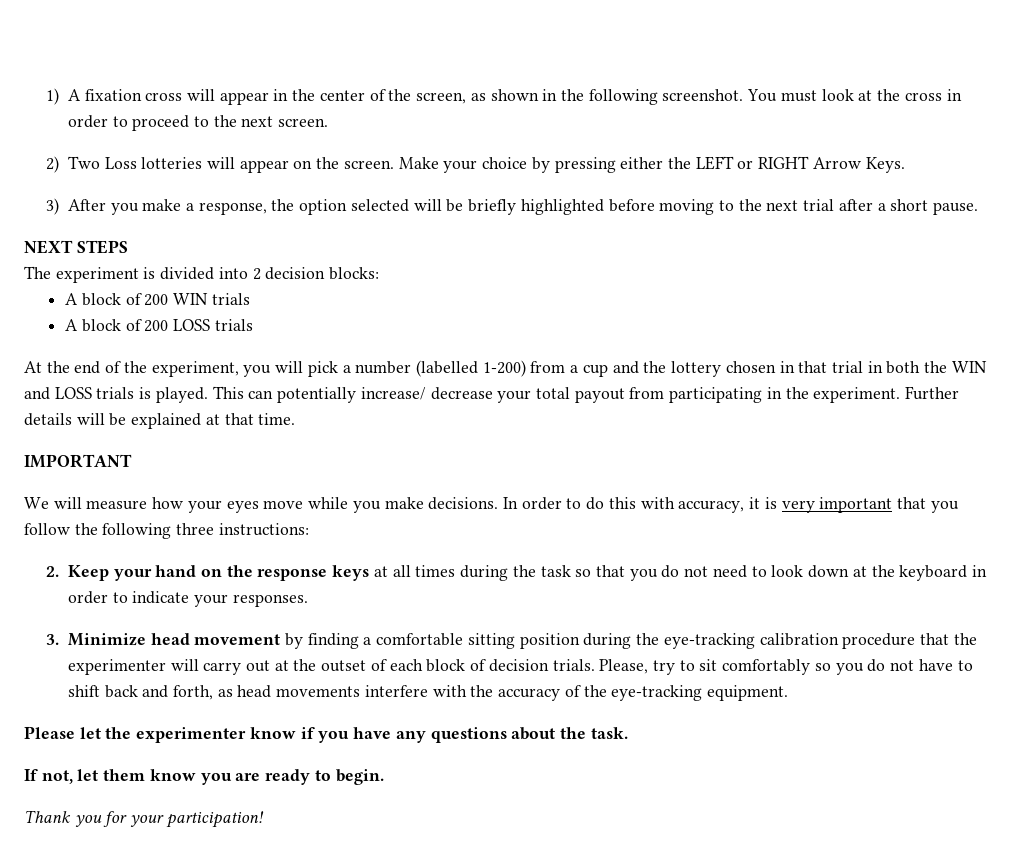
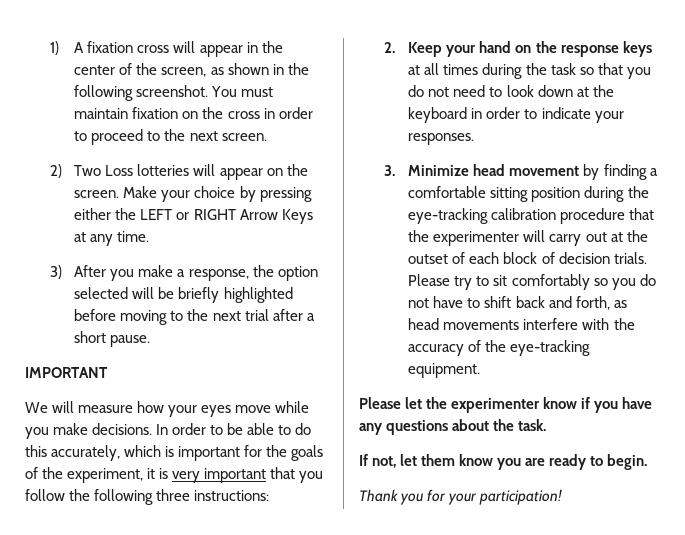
- You must look at the cross in order to proceed to the next screen.
+ You must maintain fixation on the cross in order to proceed to the next screen.
- Make your choice by pressing either the LEFT or RIGHT Arrow Keys.
+ Make your choice by pressing either the LEFT or RIGHT Arrow Keys at any time.
- NEXT STEPS
- The experiment is divided into 2 decision blocks:
- A block of 200 WIN trials
- A block of 200 LOSS trials
- At the end of the experiment, you will pick a number (labelled 1-200) from a cup and the lottery chosen in that trial in both the WIN and LOSS trials is played. This can potentially increase/ decrease your total payout from participating in the experiment. Further details will be explained at that time.
- In order to do this with accuracy, it is very important that you follow the following three instructions:
+ In order to be able to do this accurately, which is important for the goals of the experiment, it is very important that you follow the following three instructions:
- Please, try to sit comfortably so you do not have to shift back and forth, as head movements interfere with the accuracy of the eye-tracking equipment.
+ Please try to sit comfortably so you do not have to shift back and forth, as head movements interfere with the accuracy of the eye-tracking equipment.

